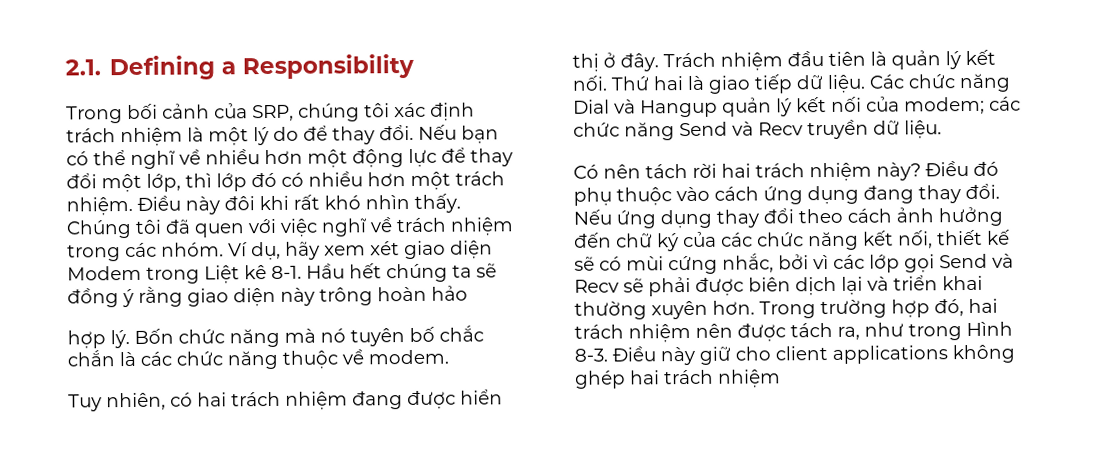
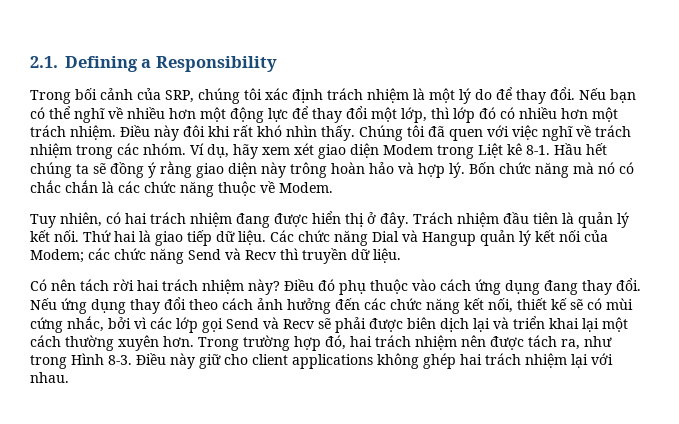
- Hầu hết chúng ta sẽ đồng ý rằng giao diện này trông hoàn hảo
- hợp lý.
+ Hầu hết chúng ta sẽ đồng ý rằng giao diện này trông hoàn hảo và hợp lý.
- Bốn chức năng mà nó tuyên bố chắc chắn là các chức năng thuộc về modem.
+ Bốn chức năng mà nó có chắc chắn là các chức năng thuộc về Modem.
- Các chức năng Dial và Hangup quản lý kết nối của modem; các chức năng Send và Recv truyền dữ liệu.
+ Các chức năng Dial và Hangup quản lý kết nối của Modem; các chức năng Send và Recv thì truyền dữ liệu.
- Nếu ứng dụng thay đổi theo cách ảnh hưởng đến chữ ký của các chức năng kết nối, thiết kế sẽ có mùi cứng nhắc, bởi vì các lớp gọi Send và Recv sẽ phải được biên dịch lại và triển khai thường xuyên hơn.
+ Nếu ứng dụng thay đổi theo cách ảnh hưởng đến các chức năng kết nối, thiết kế sẽ có mùi cứng nhắc, bởi vì các lớp gọi Send và Recv sẽ phải được biên dịch lại và triển khai lại một cách thường xuyên hơn.
- Điều này giữ cho client applications không ghép hai trách nhiệm
+ Điều này giữ cho client applications không ghép hai trách nhiệm lại với nhau.

